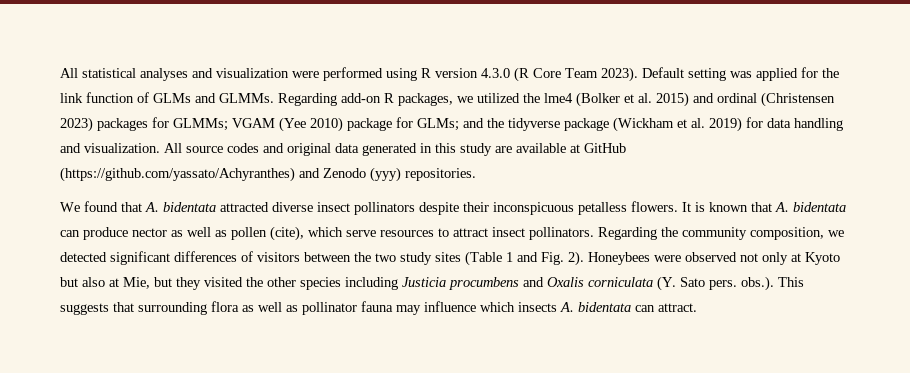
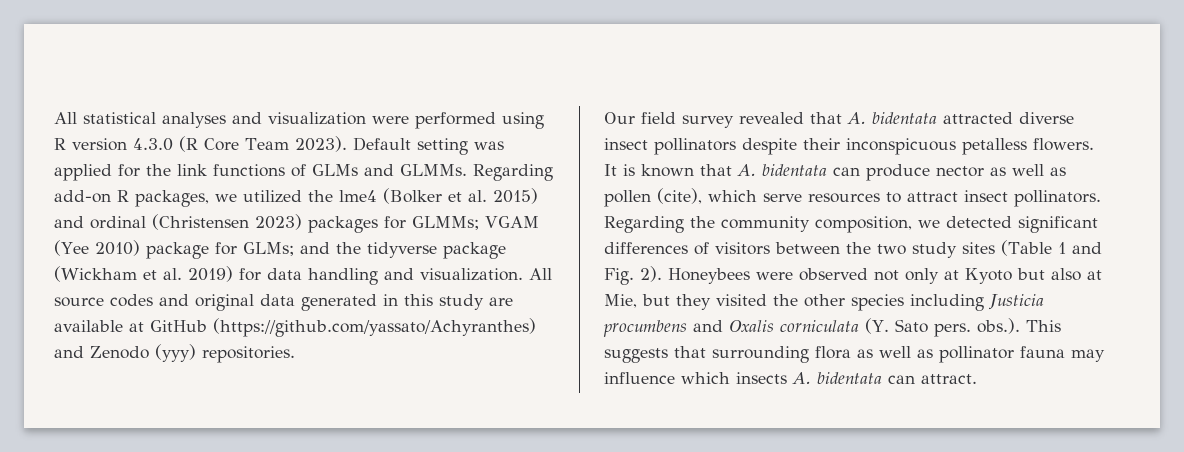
- Default setting was applied for the link function of GLMs and GLMMs.
+ Default setting was applied for the link functions of GLMs and GLMMs.
- We found that A. bidentata attracted diverse insect pollinators despite their inconspicuous petalless flowers.
+ Our field survey revealed that A. bidentata attracted diverse insect pollinators despite their inconspicuous petalless flowers.

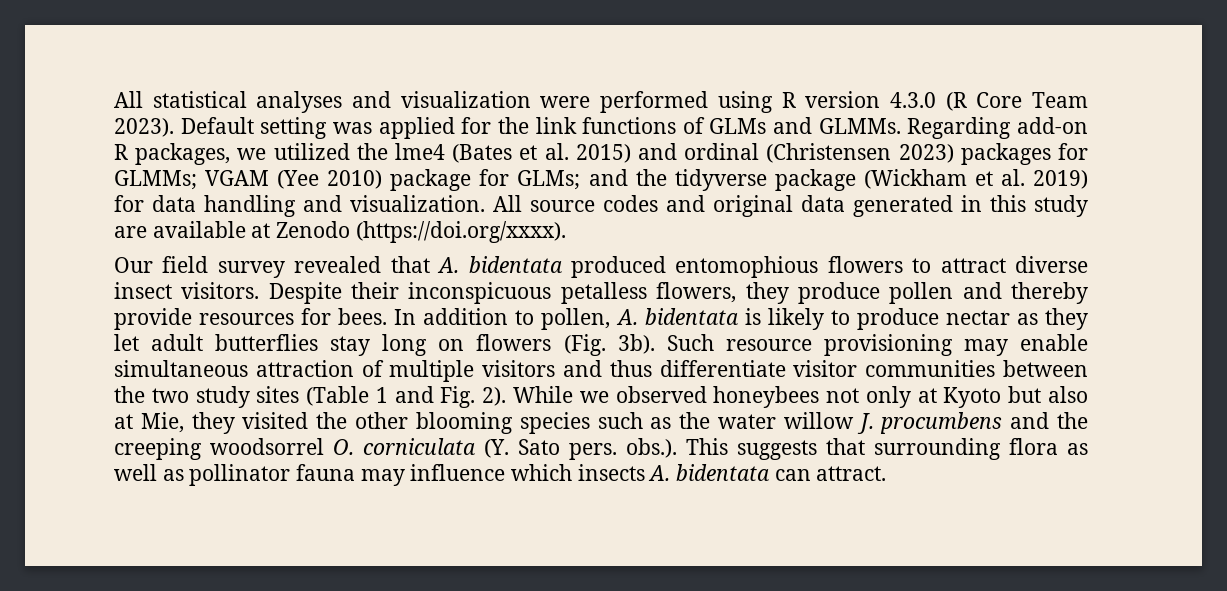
- Regarding add-on R packages, we utilized the lme4 (Bolker et al. 2015) and ordinal (Christensen 2023) packages for GLMMs; VGAM (Yee 2010) package for GLMs; and the tidyverse package (Wickham et al. 2019) for data handling and visualization.
+ Regarding add-on R packages, we utilized the lme4 (Bates et al. 2015) and ordinal (Christensen 2023) packages for GLMMs; VGAM (Yee 2010) package for GLMs; and the tidyverse package (Wickham et al. 2019) for data handling and visualization.
- All source codes and original data generated in this study are available at GitHub (https://github.com/yassato/Achyranthes) and Zenodo (yyy) repositories.
+ All source codes and original data generated in this study are available at Zenodo (https://doi.org/xxxx).
- Our field survey revealed that A. bidentata attracted diverse insect pollinators despite their inconspicuous petalless flowers. It is known that A. bidentata can produce nector as well as pollen (cite), which serve resources to attract insect pollinators. Regarding the community composition, we detected significant differences of visitors between the two study sites (Table 1 and Fig. 2).
+ Our field survey revealed that A. bidentata produced entomophious flowers to attract diverse insect visitors. Despite their inconspicuous petalless flowers, they produce pollen and thereby provide resources for bees. In addition to pollen, A. bidentata is likely to produce nectar as they let adult butterflies stay long on flowers (Fig. 3b). Such resource provisioning may enable simultaneous attraction of multiple visitors and thus differentiate visitor communities between the two study sites (Table 1 and Fig. 2).
- Honeybees were observed not only at Kyoto but also at Mie, but they visited the other species including Justicia procumbens and Oxalis corniculata (Y. Sato pers. obs.). This suggests that surrounding flora as well as pollinator fauna may influence which insects A. bidentata can attract.
+ While we observed honeybees not only at Kyoto but also at Mie, they visited the other blooming species such as the water willow J. procumbens and the creeping woodsorrel O. corniculata (Y. Sato pers. obs.). This suggests that surrounding flora as well as pollinator fauna may influence which insects A. bidentata can attract.

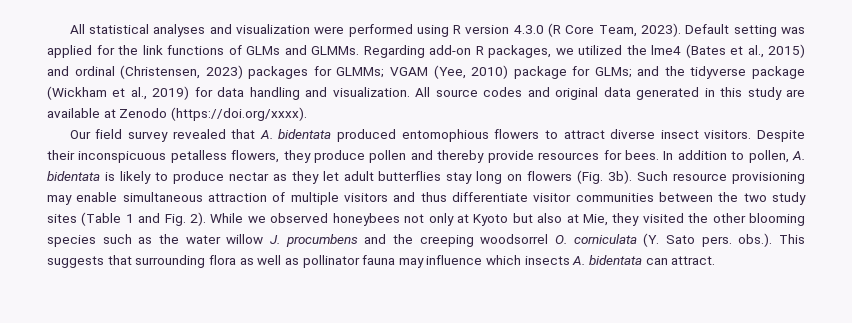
- All statistical analyses and visualization were performed using R version 4.3.0 (R Core Team 2023).
+ All statistical analyses and visualization were performed using R version 4.3.0 (R Core Team, 2023).
- Regarding add-on R packages, we utilized the lme4 (Bates et al. 2015) and ordinal (Christensen 2023) packages for GLMMs; VGAM (Yee 2010) package for GLMs; and the tidyverse package (Wickham et al. 2019) for data handling and visualization.
+ Regarding add-on R packages, we utilized the lme4 (Bates et al., 2015) and ordinal (Christensen, 2023) packages for GLMMs; VGAM (Yee, 2010) package for GLMs; and the tidyverse package (Wickham et al., 2019) for data handling and visualization.

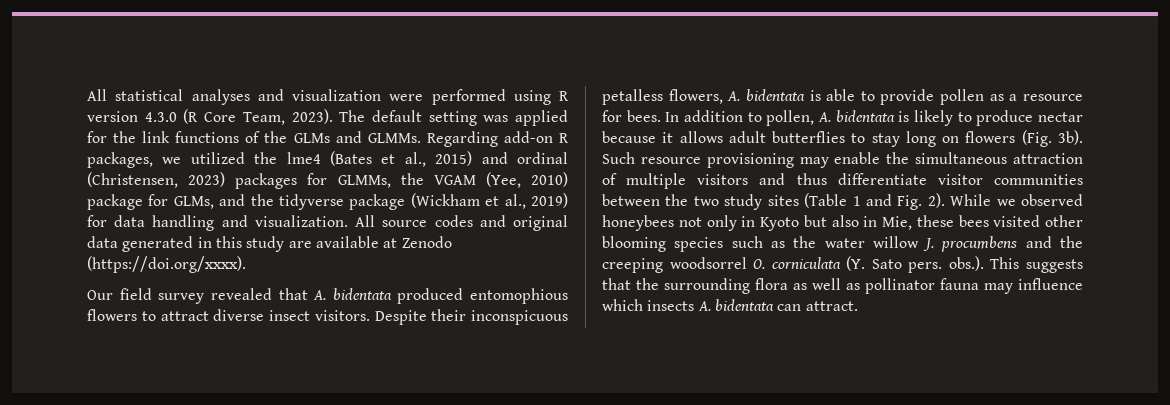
- Default setting was applied for the link functions of GLMs and GLMMs.
+ The default setting was applied for the link functions of the GLMs and GLMMs.
- Regarding add-on R packages, we utilized the lme4 (Bates et al., 2015) and ordinal (Christensen, 2023) packages for GLMMs; VGAM (Yee, 2010) package for GLMs; and the tidyverse package (Wickham et al., 2019) for data handling and visualization.
+ Regarding add-on R packages, we utilized the lme4 (Bates et al., 2015) and ordinal (Christensen, 2023) packages for GLMMs, the VGAM (Yee, 2010) package for GLMs, and the tidyverse package (Wickham et al., 2019) for data handling and visualization.
- Despite their inconspicuous petalless flowers, they produce pollen and thereby provide resources for bees.
+ Despite their inconspicuous petalless flowers, A. bidentata is able to provide pollen as a resource for bees.
- In addition to pollen, A. bidentata is likely to produce nectar as they let adult butterflies stay long on flowers (Fig. 3b).
+ In addition to pollen, A. bidentata is likely to produce nectar because it allows adult butterflies to stay long on flowers (Fig. 3b).
- Such resource provisioning may enable simultaneous attraction of multiple visitors and thus differentiate visitor communities between the two study sites (Table 1 and Fig. 2).
+ Such resource provisioning may enable the simultaneous attraction of multiple visitors and thus differentiate visitor communities between the two study sites (Table 1 and Fig. 2).
- While we observed honeybees not only at Kyoto but also at Mie, they visited the other blooming species such as the water willow J. procumbens and the creeping woodsorrel O. corniculata (Y. Sato pers. obs.). This suggests that surrounding flora as well as pollinator fauna may influence which insects A. bidentata can attract.
+ While we observed honeybees not only in Kyoto but also in Mie, these bees visited other blooming species such as the water willow J. procumbens and the creeping woodsorrel O. corniculata (Y. Sato pers. obs.). This suggests that the surrounding flora as well as pollinator fauna may influence which insects A. bidentata can attract.

